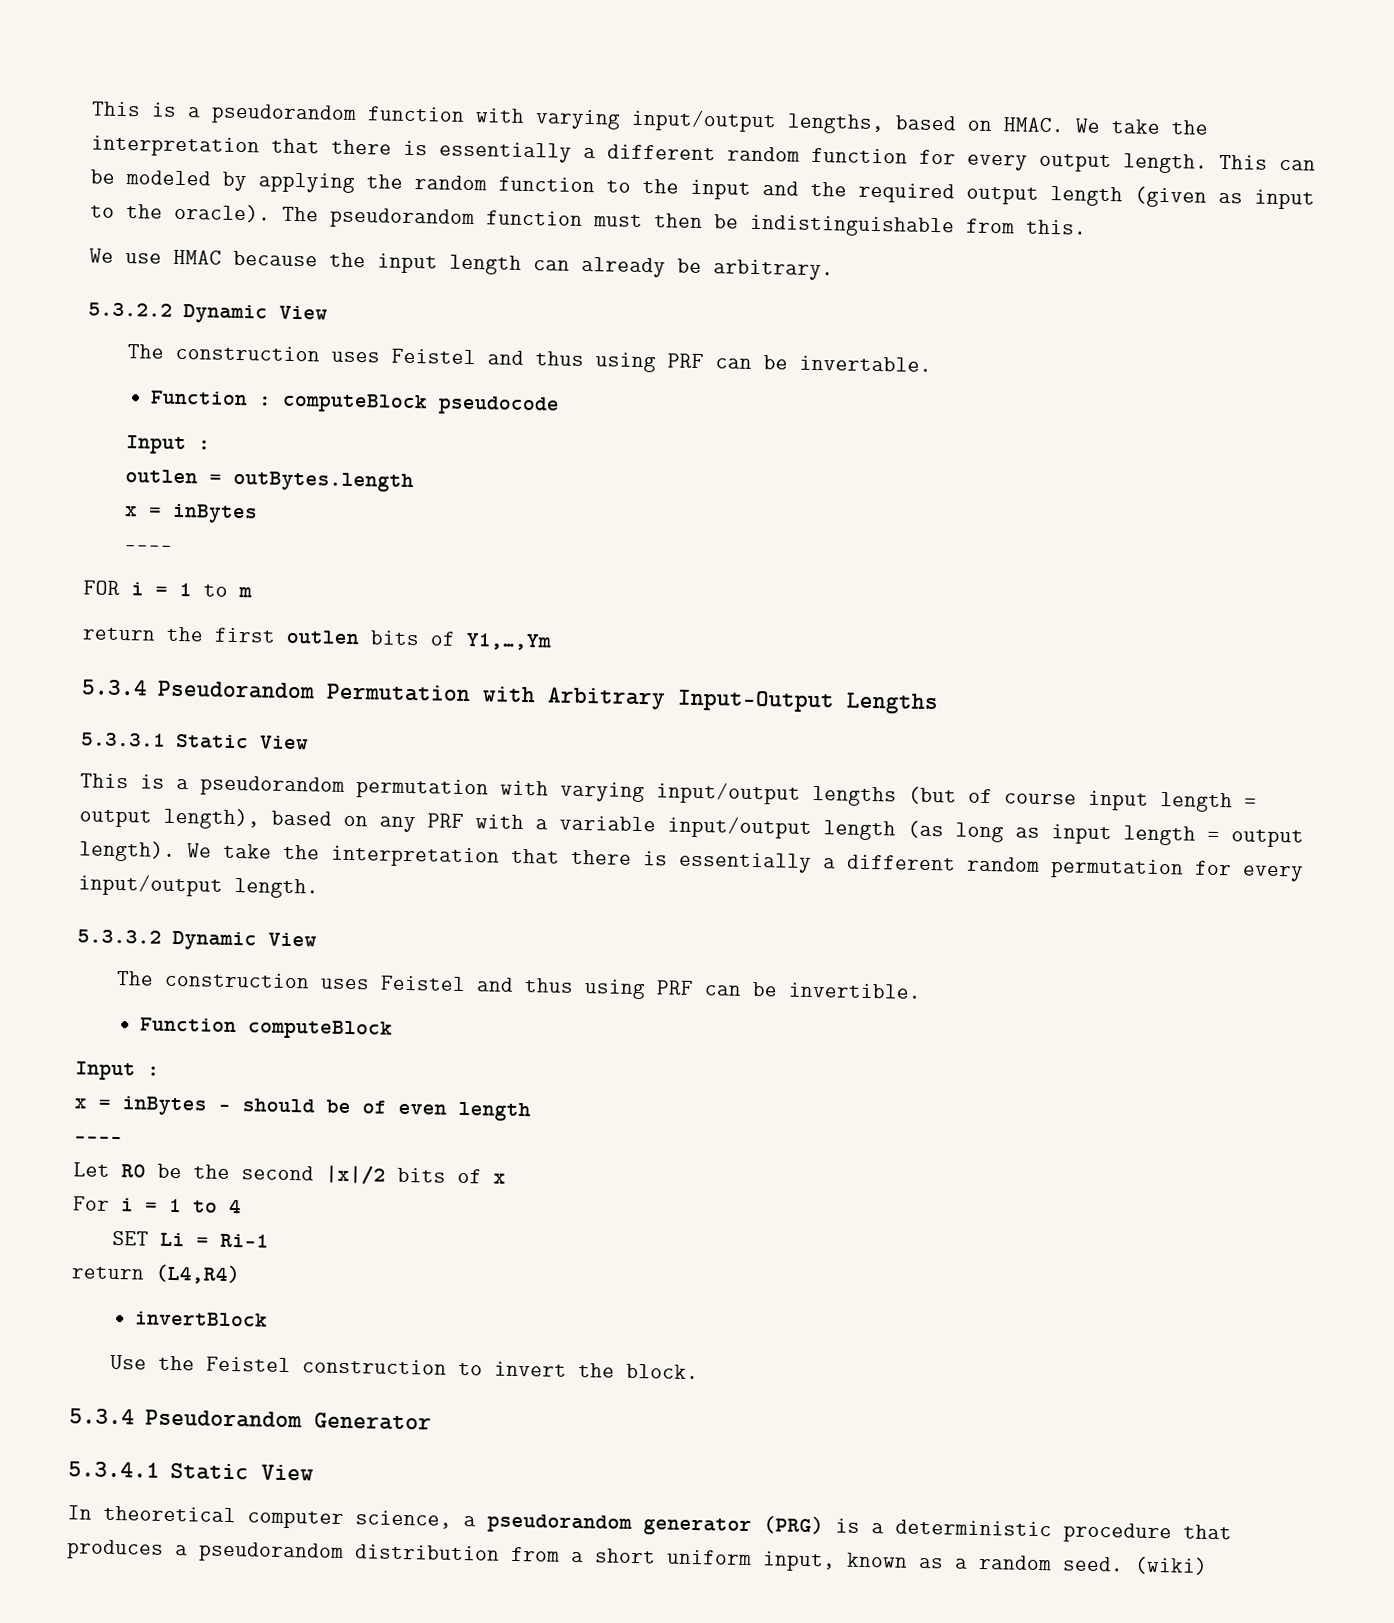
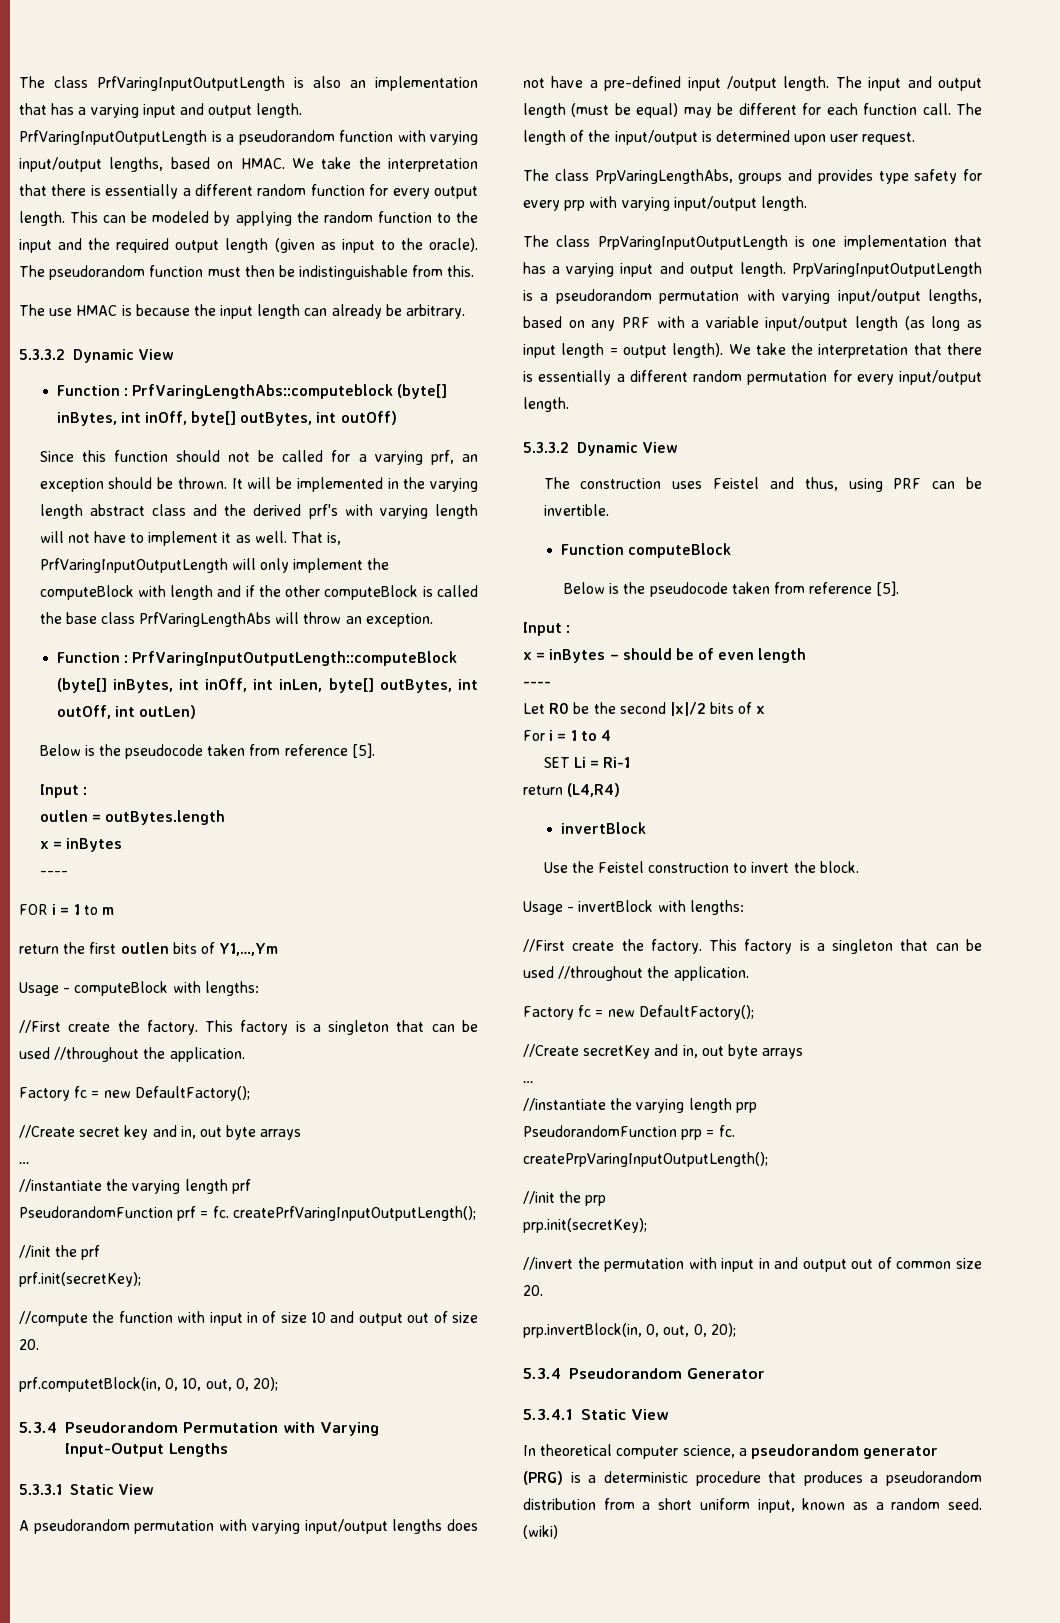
- This is a pseudorandom function with varying input/output lengths, based on HMAC.
+ The class PrfVaringInputOutputLength is also an implementation that has a varying input and output length. PrfVaringInputOutputLength is a pseudorandom function with varying input/output lengths, based on HMAC.
- We use HMAC because the input length can already be arbitrary.
- 5.3.2.2 Dynamic View
- The construction uses Feistel and thus using PRF can be invertable.
- Function : computeBlock pseudocode
+ The use HMAC is because the input length can already be arbitrary.
+ 5.3.3.2 Dynamic View
+ Function : PrfVaringLengthAbs::computeblock (byte[] inBytes, int inOff, byte[] outBytes, int outOff)
+ Since this function should not be called for a varying prf, an exception should be thrown. It will be implemented in the varying length abstract class and the derived prf's with varying length will not have to implement it as well. That is, PrfVaringInputOutputLength will only implement the computeBlock with length and if the other computeBlock is called the base class PrfVaringLengthAbs will throw an exception.
+ Function : PrfVaringInputOutputLength::computeBlock (byte[] inBytes, int inOff, int inLen, byte[] outBytes, int outOff, int outLen)
+ Below is the pseudocode taken from reference [5].
+ Usage - computeBlock with lengths:
+ //First create the factory. This factory is a singleton that can be used //throughout the application.
+ Factory fc = new DefaultFactory();
+ //Create secret key and in, out byte arrays
+ …
+ //instantiate the varying length prf
+ PseudorandomFunction prf = fc. createPrfVaringInputOutputLength();
+ //init the prf
+ prf.init(secretKey);
+ //compute the function with input in of size 10 and output out of size 20.
+ prf.computetBlock(in, 0, 10, out, 0, 20);
- 5.3.4 Pseudorandom Permutation with Arbitrary Input-Output Lengths
+ 5.3.4 Pseudorandom Permutation with Varying Input-Output Lengths
- This is a pseudorandom permutation with varying input/output lengths (but of course input length = output length), based on any PRF with a variable input/output length (as long as input length = output length).
+ A pseudorandom permutation with varying input/output lengths does not have a pre-defined input /output length. The input and output length (must be equal) may be different for each function call. The length of the input/output is determined upon user request.
+ The class PrpVaringLengthAbs, groups and provides type safety for every prp with varying input/output length.
+ The class PrpVaringInputOutputLength is one implementation that has a varying input and output length. PrpVaringInputOutputLength is a pseudorandom permutation with varying input/output lengths, based on any PRF with a variable input/output length (as long as input length = output length).
- The construction uses Feistel and thus using PRF can be invertible.
+ The construction uses Feistel and thus, using PRF can be invertible.
  Function computeBlock
+ Below is the pseudocode taken from reference [5].
+ Usage - invertBlock with lengths:
+ //First create the factory. This factory is a singleton that can be used //throughout the application.
+ Factory fc = new DefaultFactory();
+ //Create secretKey and in, out byte arrays
+ …
+ //instantiate the varying length prp
+ PseudorandomFunction prp = fc. createPrpVaringInputOutputLength();
+ //init the prp
+ prp.init(secretKey);
+ //invert the permutation with input in and output out of common size 20.
+ prp.invertBlock(in, 0, out, 0, 20);

